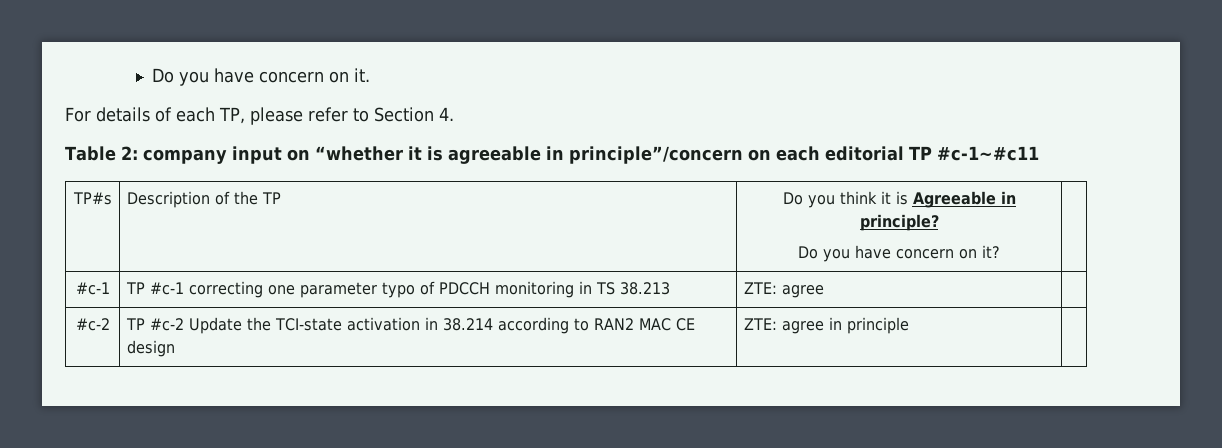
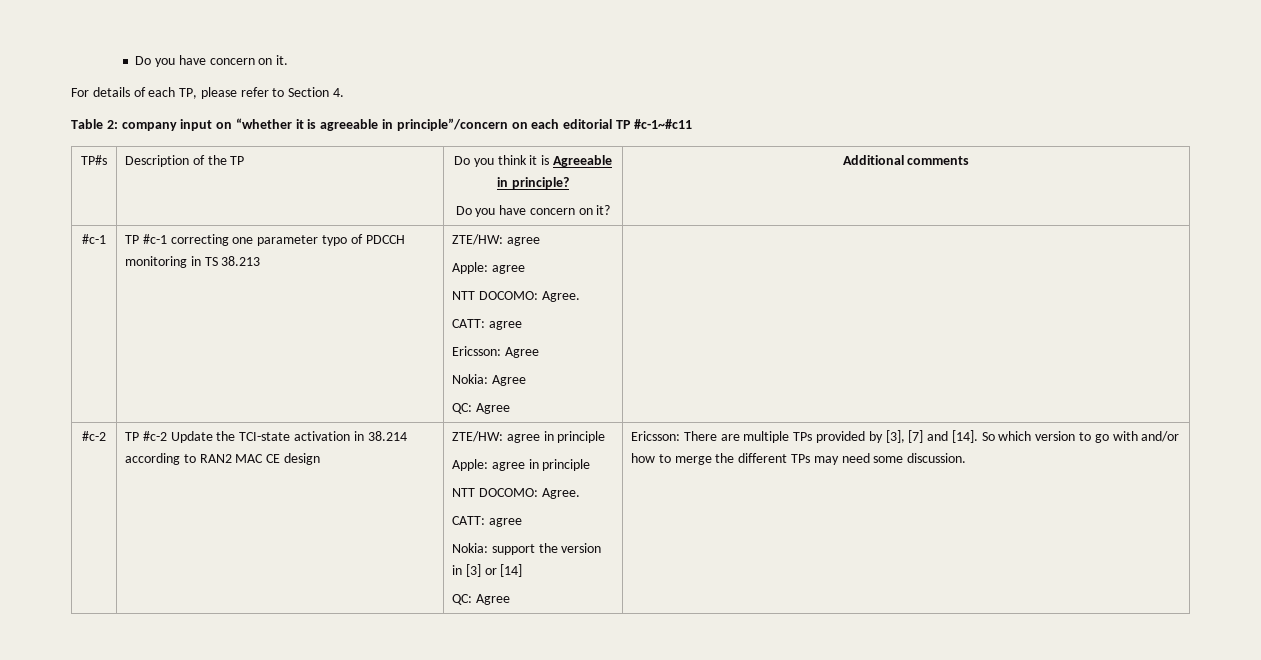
  TP#s | Description of the TP | Do you think it is Agreeable in principle?
- Do you have concern on it? |
+ Do you have concern on it? | Additional comments
- #c-1 | TP #c-1 correcting one parameter typo of PDCCH monitoring in TS 38.213 | ZTE: agree |
+ #c-1 | TP #c-1 correcting one parameter typo of PDCCH monitoring in TS 38.213 | ZTE/HW: agree
+ Apple: agree
+ NTT DOCOMO: Agree.
+ CATT: agree
+ Ericsson: Agree
+ Nokia: Agree
+ QC: Agree |
- ZTE: agree in principle
+ ZTE/HW: agree in principle
+ Apple: agree in principle
+ NTT DOCOMO: Agree.
+ CATT: agree
+ Nokia: support the version in [3] or [14]
+ QC: Agree | Ericsson: There are multiple TPs provided by [3], [7] and [14]. So which version to go with and/or how to merge the different TPs may need some discussion.

